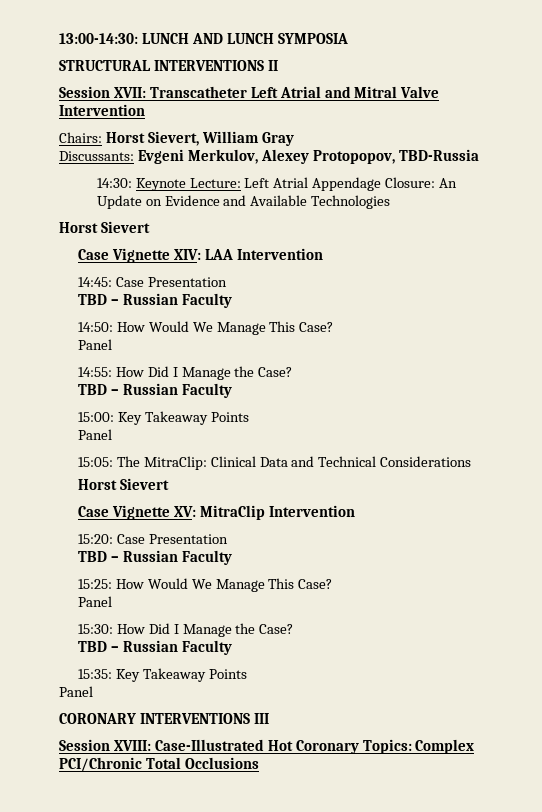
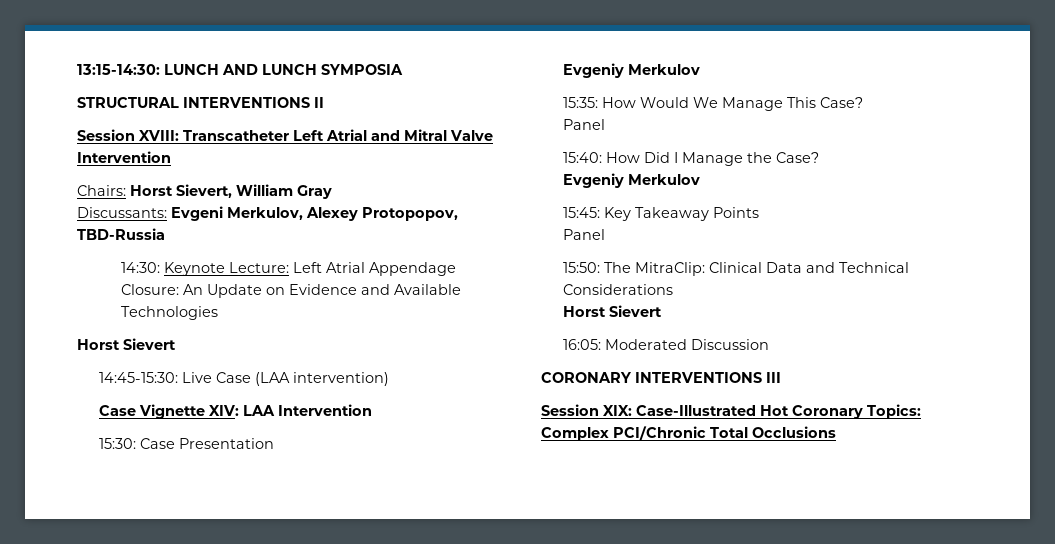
- 13:00-14:30: LUNCH AND LUNCH SYMPOSIA
+ 13:15-14:30: LUNCH AND LUNCH SYMPOSIA
- Session XVII: Transcatheter Left Atrial and Mitral Valve Intervention
+ Session XVIII: Transcatheter Left Atrial and Mitral Valve Intervention
+ 14:45-15:30: Live Case (LAA intervention)
- 14:45: Case Presentation
- TBD – Russian Faculty
- 14:50: How Would We Manage This Case?
+ 15:30: Case Presentation
+ Evgeniy Merkulov
+ 15:35: How Would We Manage This Case?
  Panel
- 14:55: How Did I Manage the Case?
- TBD – Russian Faculty
- 15:00: Key Takeaway Points
+ 15:40: How Did I Manage the Case?
+ Evgeniy Merkulov
+ 15:45: Key Takeaway Points
  Panel
- 15:05: The MitraClip: Clinical Data and Technical Considerations
+ 15:50: The MitraClip: Clinical Data and Technical Considerations
- Case Vignette XV: MitraClip Intervention
- 15:20: Case Presentation
- TBD – Russian Faculty
- 15:25: How Would We Manage This Case?
- Panel
- 15:30: How Did I Manage the Case?
- TBD – Russian Faculty
- 15:35: Key Takeaway Points
- Panel
+ 16:05: Moderated Discussion
- Session XVIII: Case-Illustrated Hot Coronary Topics: Complex PCI/Chronic Total Occlusions
+ Session XIX: Case-Illustrated Hot Coronary Topics: Complex PCI/Chronic Total Occlusions

